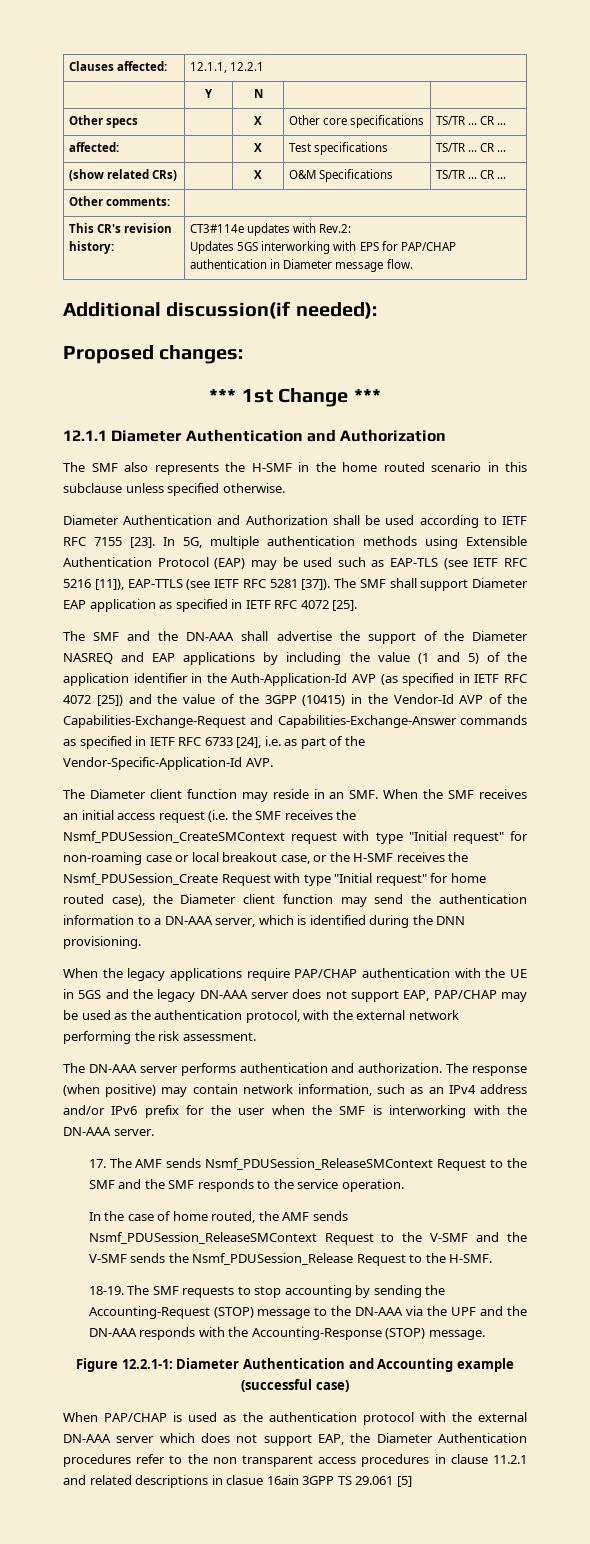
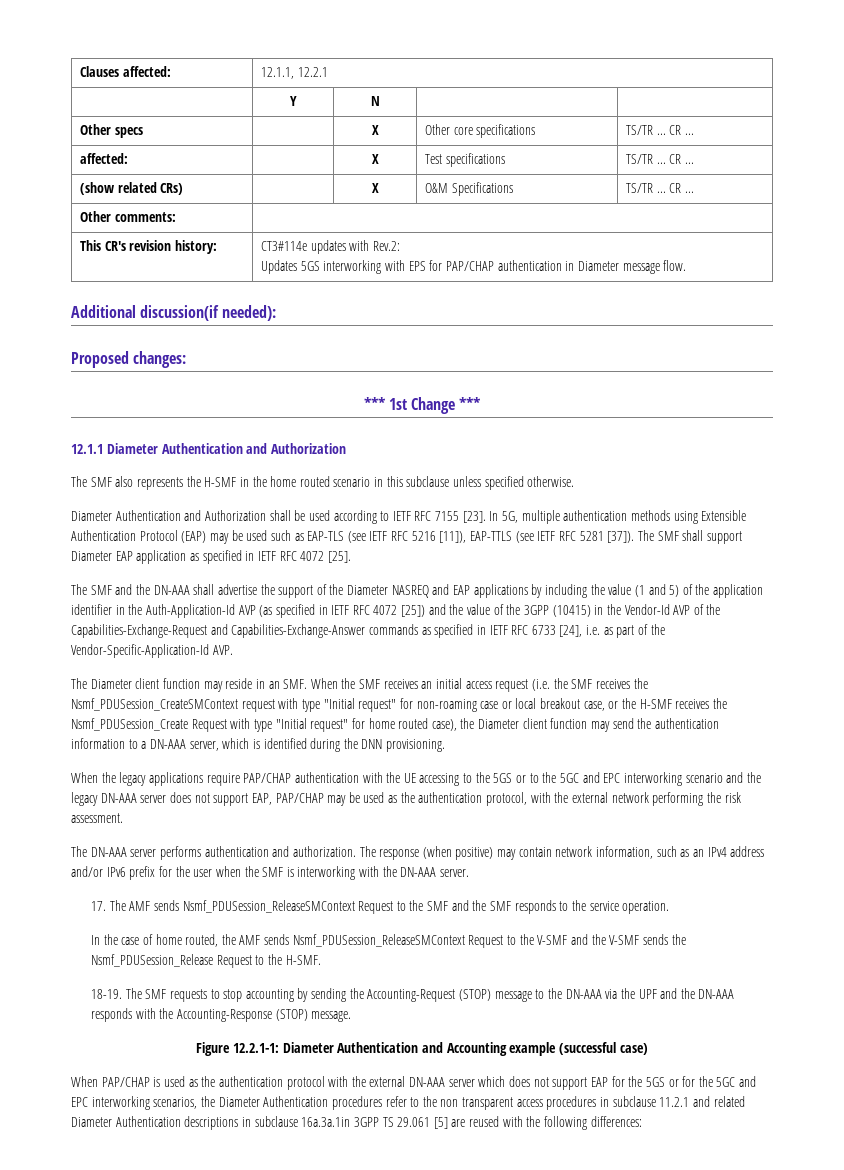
- When the legacy applications require PAP/CHAP authentication with the UE in 5GS and the legacy DN-AAA server does not support EAP, PAP/CHAP may be used as the authentication protocol, with the external network performing the risk assessment.
+ When the legacy applications require PAP/CHAP authentication with the UE accessing to the 5GS or to the 5GC and EPC interworking scenario and the legacy DN-AAA server does not support EAP, PAP/CHAP may be used as the authentication protocol, with the external network performing the risk assessment.
- When PAP/CHAP is used as the authentication protocol with the external DN-AAA server which does not support EAP, the Diameter Authentication procedures refer to the non transparent access procedures in clause 11.2.1 and related descriptions in clasue 16ain 3GPP TS 29.061 [5]
+ When PAP/CHAP is used as the authentication protocol with the external DN-AAA server which does not support EAP for the 5GS or for the 5GC and EPC interworking scenarios, the Diameter Authentication procedures refer to the non transparent access procedures in subclause 11.2.1 and related Diameter Authentication descriptions in subclause 16a.3a.1in 3GPP TS 29.061 [5] are reused with the following differences:

